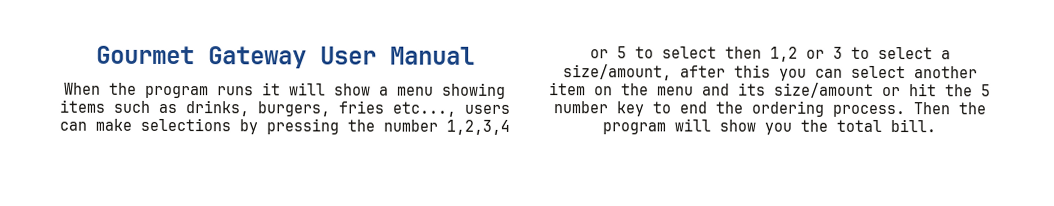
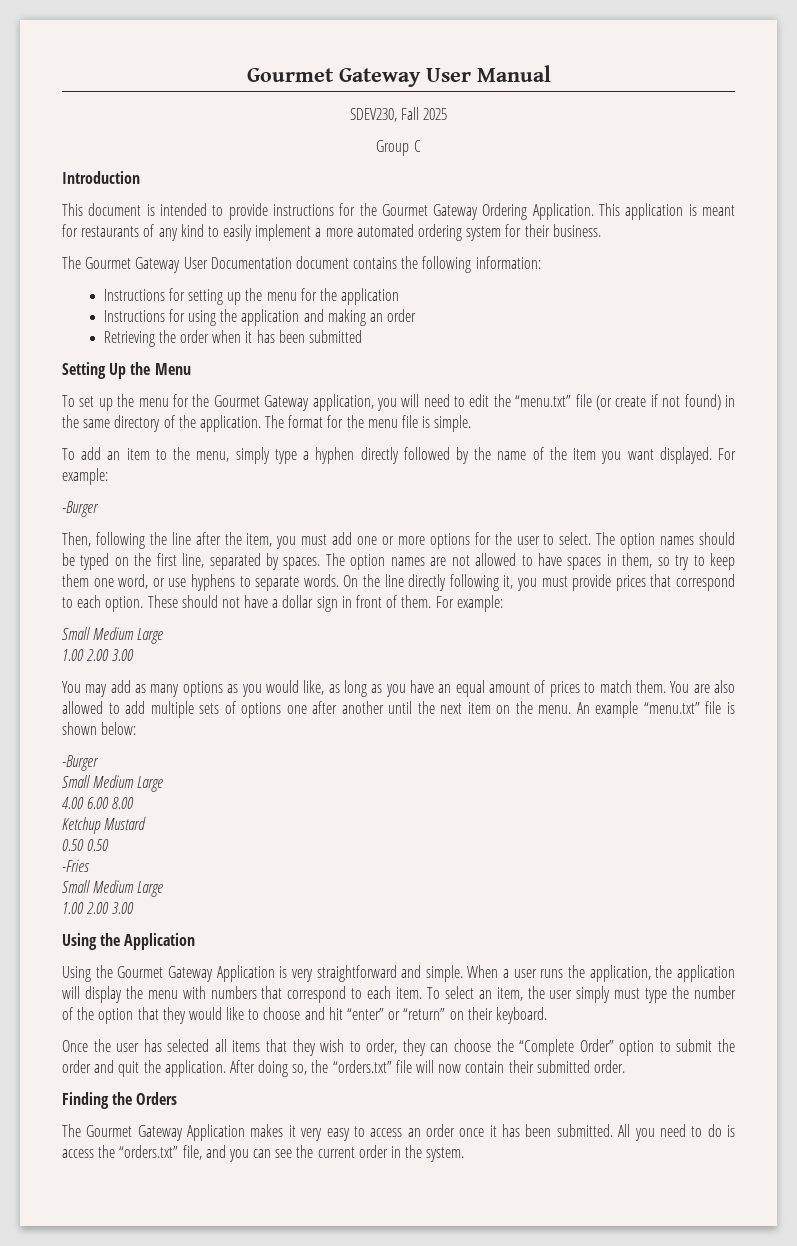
- When the program runs it will show a menu showing items such as drinks, burgers, fries etc..., users can make selections by pressing the number 1,2,3,4 or 5 to select then 1,2 or 3 to select a size/amount, after this you can select another item on the menu and its size/amount or hit the 5 number key to end the ordering process. Then the program will show you the total bill.
+ SDEV230, Fall 2025
+ Group C
+ Introduction
+ This document is intended to provide instructions for the Gourmet Gateway Ordering Application. This application is meant for restaurants of any kind to easily implement a more automated ordering system for their business.
+ The Gourmet Gateway User Documentation document contains the following information:
+ Instructions for setting up the menu for the application
+ Instructions for using the application and making an order
+ Retrieving the order when it has been submitted
+ Setting Up the Menu
+ To set up the menu for the Gourmet Gateway application, you will need to edit the “menu.txt” file (or create if not found) in the same directory of the application. The format for the menu file is simple.
+ To add an item to the menu, simply type a hyphen directly followed by the name of the item you want displayed. For example:
+ -Burger
+ Then, following the line after the item, you must add one or more options for the user to select. The option names should be typed on the first line, separated by spaces. The option names are not allowed to have spaces in them, so try to keep them one word, or use hyphens to separate words. On the line directly following it, you must provide prices that correspond to each option. These should not have a dollar sign in front of them. For example:
+ Small Medium Large
+ 1.00 2.00 3.00
+ You may add as many options as you would like, as long as you have an equal amount of prices to match them. You are also allowed to add multiple sets of options one after another until the next item on the menu. An example “menu.txt” file is shown below:
+ -Burger
+ Small Medium Large
+ 4.00 6.00 8.00
+ Ketchup Mustard
+ 0.50 0.50
+ -Fries
+ Small Medium Large
+ 1.00 2.00 3.00
+ Using the Application
+ Using the Gourmet Gateway Application is very straightforward and simple. When a user runs the application, the application will display the menu with numbers that correspond to each item. To select an item, the user simply must type the number of the option that they would like to choose and hit “enter” or “return” on their keyboard.
+ Once the user has selected all items that they wish to order, they can choose the “Complete Order” option to submit the order and quit the application. After doing so, the “orders.txt” file will now contain their submitted order.
+ Finding the Orders
+ The Gourmet Gateway Application makes it very easy to access an order once it has been submitted. All you need to do is access the “orders.txt” file, and you can see the current order in the system.

